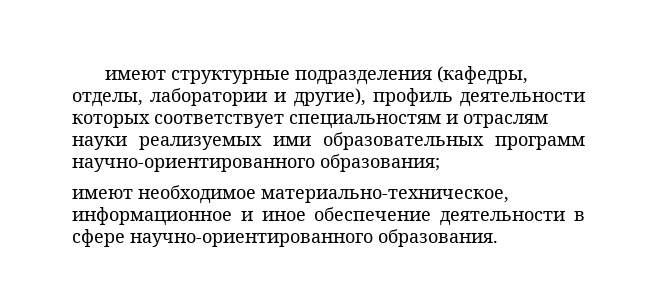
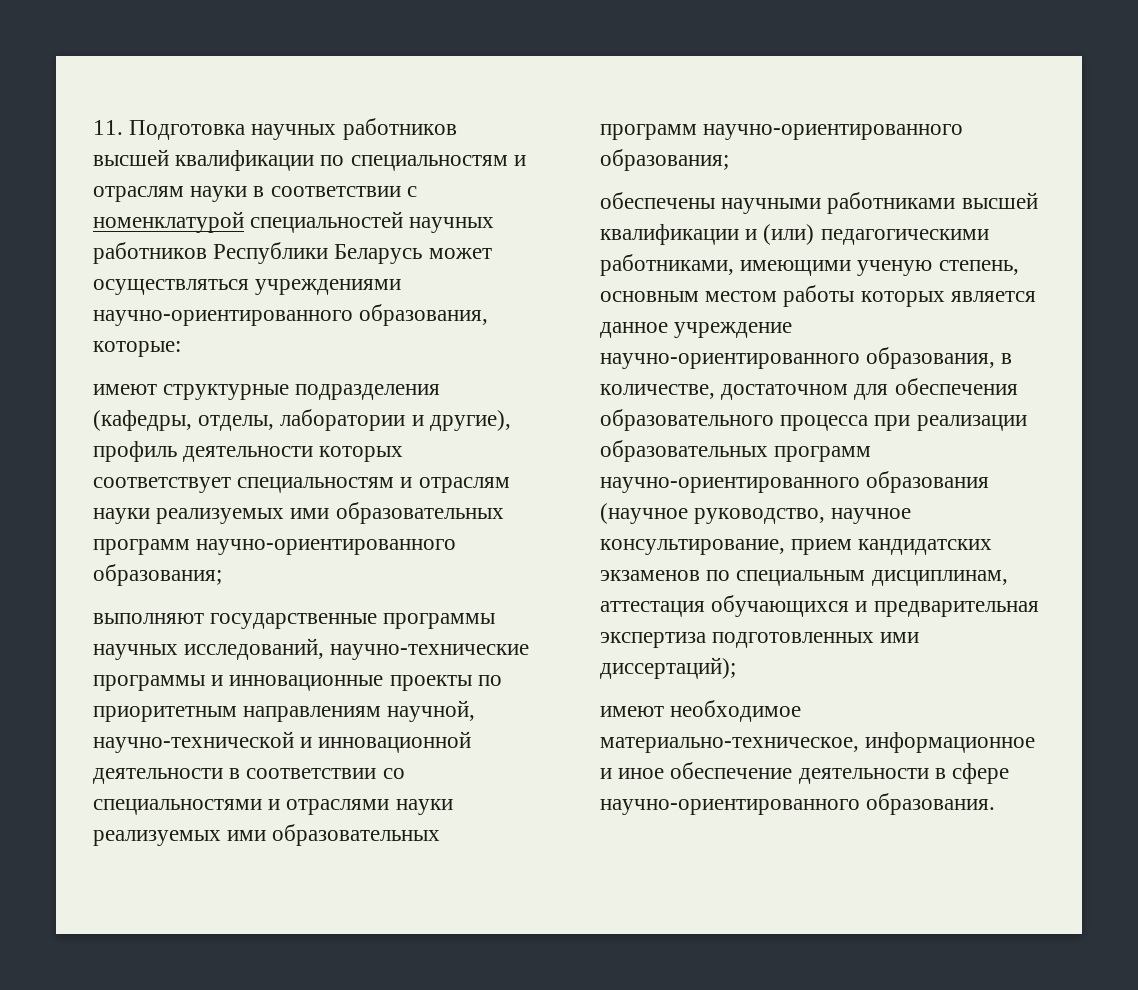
+ 11. Подготовка научных работников высшей квалификации по специальностям и отраслям науки в соответствии с номенклатурой специальностей научных работников Республики Беларусь может осуществляться учреждениями научно-ориентированного образования, которые:
+ выполняют государственные программы научных исследований, научно-технические программы и инновационные проекты по приоритетным направлениям научной, научно-технической и инновационной деятельности в соответствии со специальностями и отраслями науки реализуемых ими образовательных программ научно-ориентированного образования;
+ обеспечены научными работниками высшей квалификации и (или) педагогическими работниками, имеющими ученую степень, основным местом работы которых является данное учреждение научно-ориентированного образования, в количестве, достаточном для обеспечения образовательного процесса при реализации образовательных программ научно-ориентированного образования (научное руководство, научное консультирование, прием кандидатских экзаменов по специальным дисциплинам, аттестация обучающихся и предварительная экспертиза подготовленных ими диссертаций);

